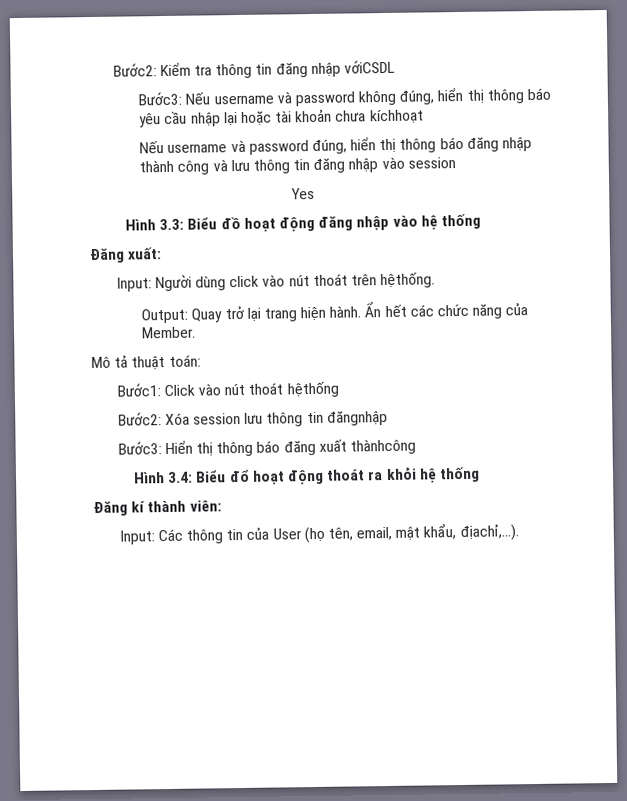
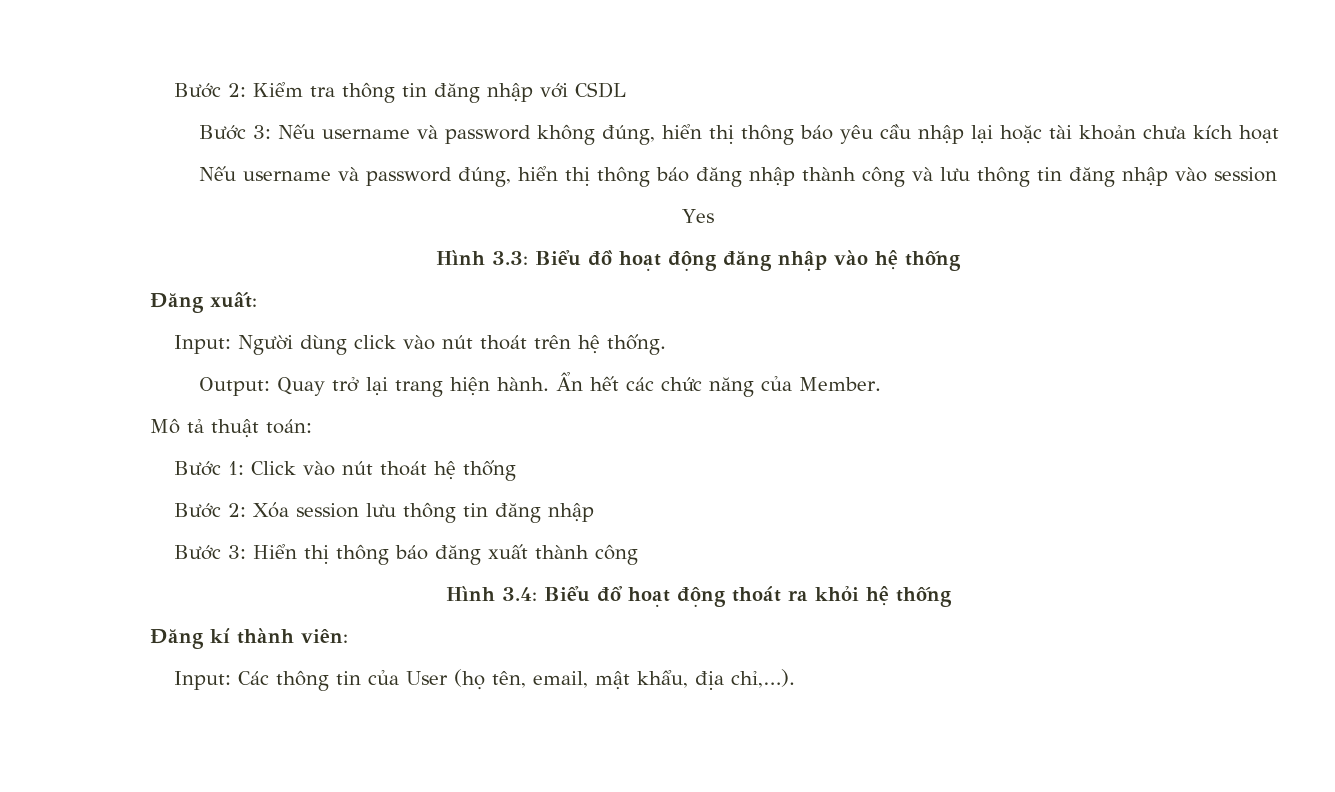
- Bước2: Kiểm tra thông tin đăng nhập vớiCSDL
- Bước3: Nếu username và password không đúng, hiển thị thông báo yêu cầu nhập lại hoặc tài khoản chưa kíchhoạt
+ Bước 2: Kiểm tra thông tin đăng nhập với CSDL
+ Bước 3: Nếu username và password không đúng, hiển thị thông báo yêu cầu nhập lại hoặc tài khoản chưa kích hoạt
- Input: Người dùng click vào nút thoát trên hệthống.
+ Input: Người dùng click vào nút thoát trên hệ thống.
- Bước1: Click vào nút thoát hệthống
- Bước2: Xóa session lưu thông tin đăngnhập
- Bước3: Hiển thị thông báo đăng xuất thànhcông
+ Bước 1: Click vào nút thoát hệ thống
+ Bước 2: Xóa session lưu thông tin đăng nhập
+ Bước 3: Hiển thị thông báo đăng xuất thành công
- Input: Các thông tin của User (họ tên, email, mật khẩu, địachỉ,…).
+ Input: Các thông tin của User (họ tên, email, mật khẩu, địa chỉ,…).

